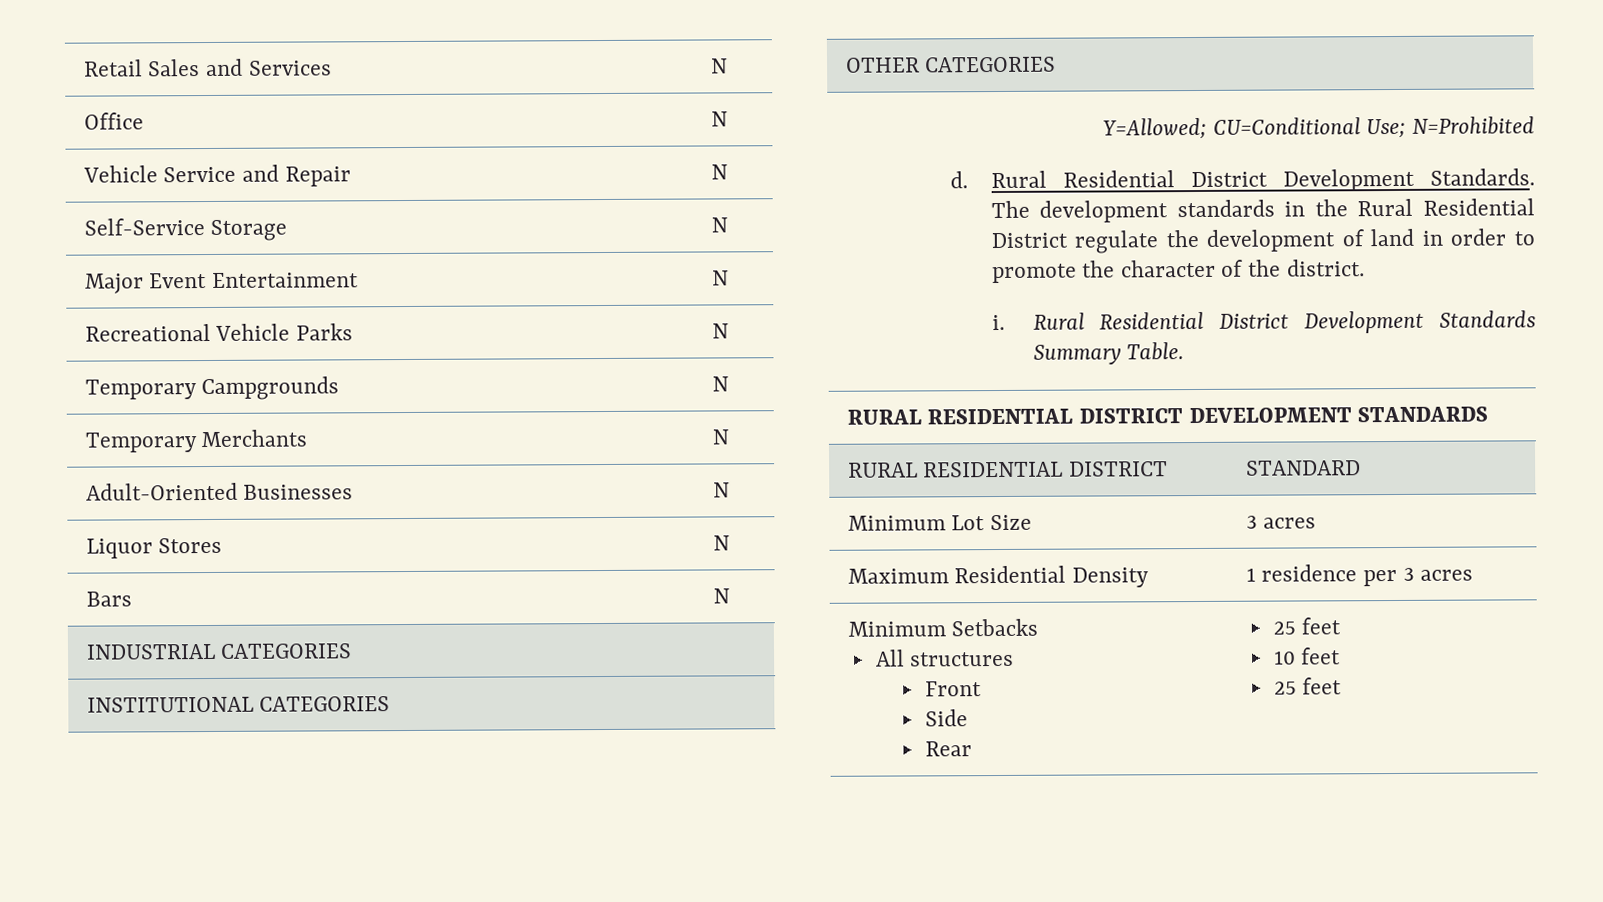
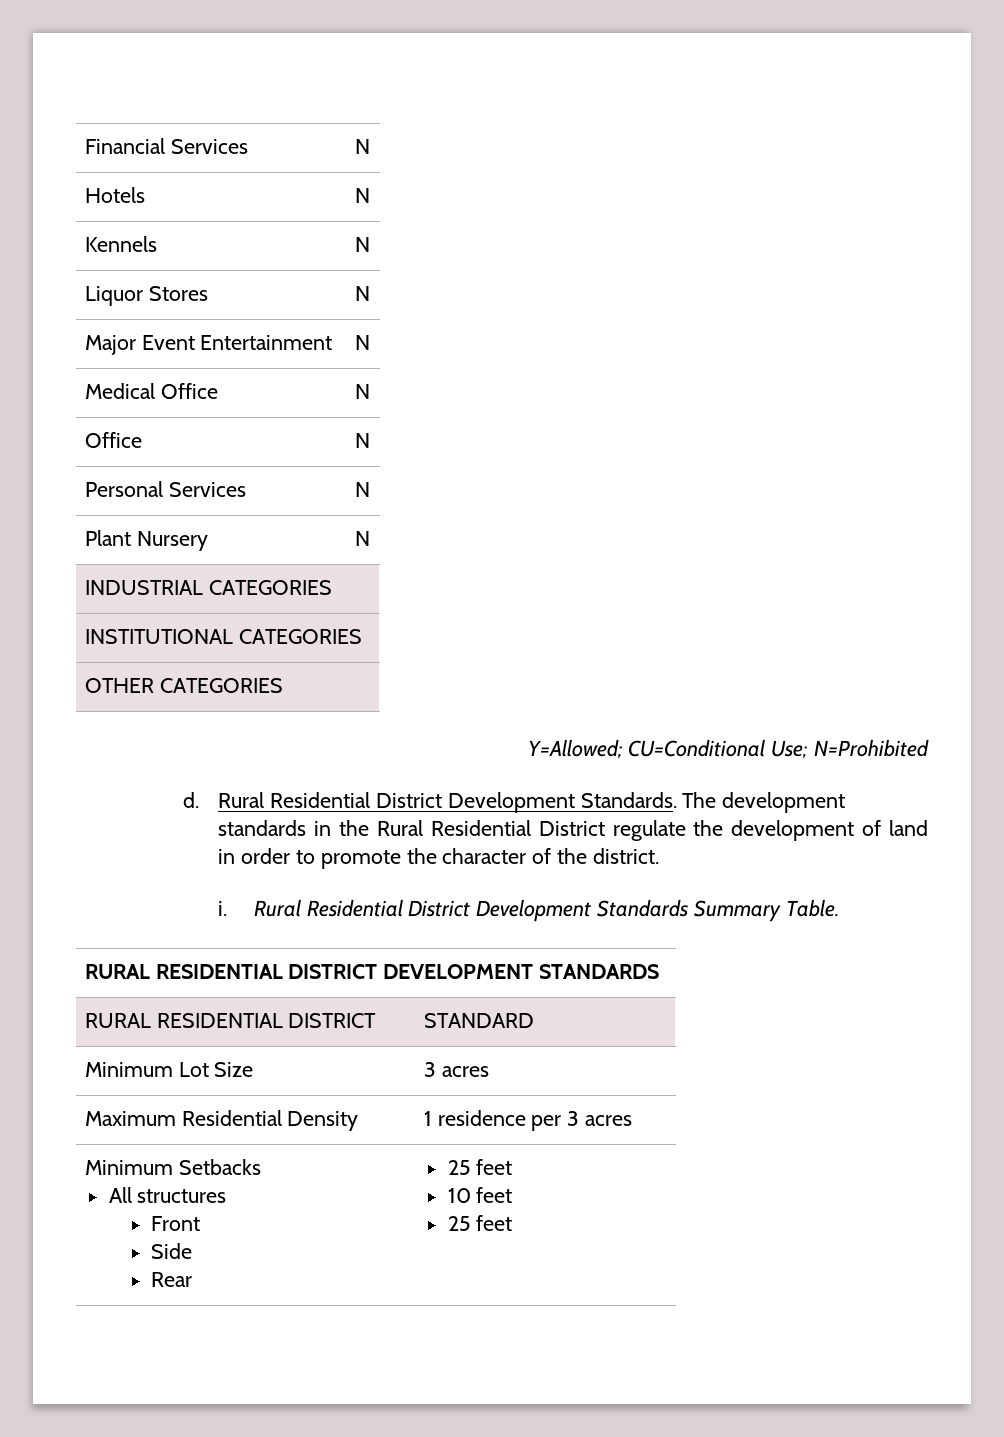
- Retail Sales and Services | N
- Office | N
- Vehicle Service and Repair | N
- Self-Service Storage | N
+ Financial Services | N
+ Hotels | N
+ Kennels | N
+ Liquor Stores | N
- Recreational Vehicle Parks | N
- Temporary Campgrounds | N
- Temporary Merchants | N
- Adult-Oriented Businesses | N
- Liquor Stores | N
- Bars | N
+ Medical Office | N
+ Office | N
+ Personal Services | N
+ Plant Nursery | N

